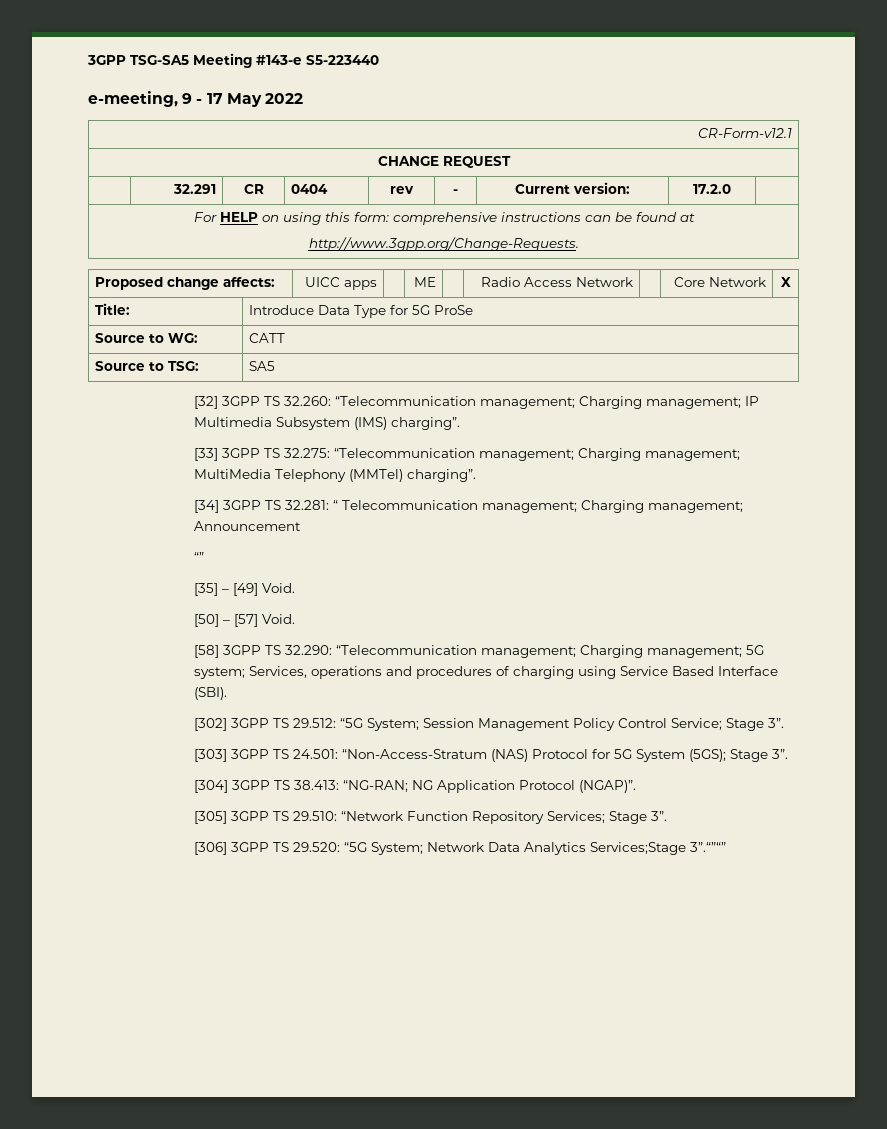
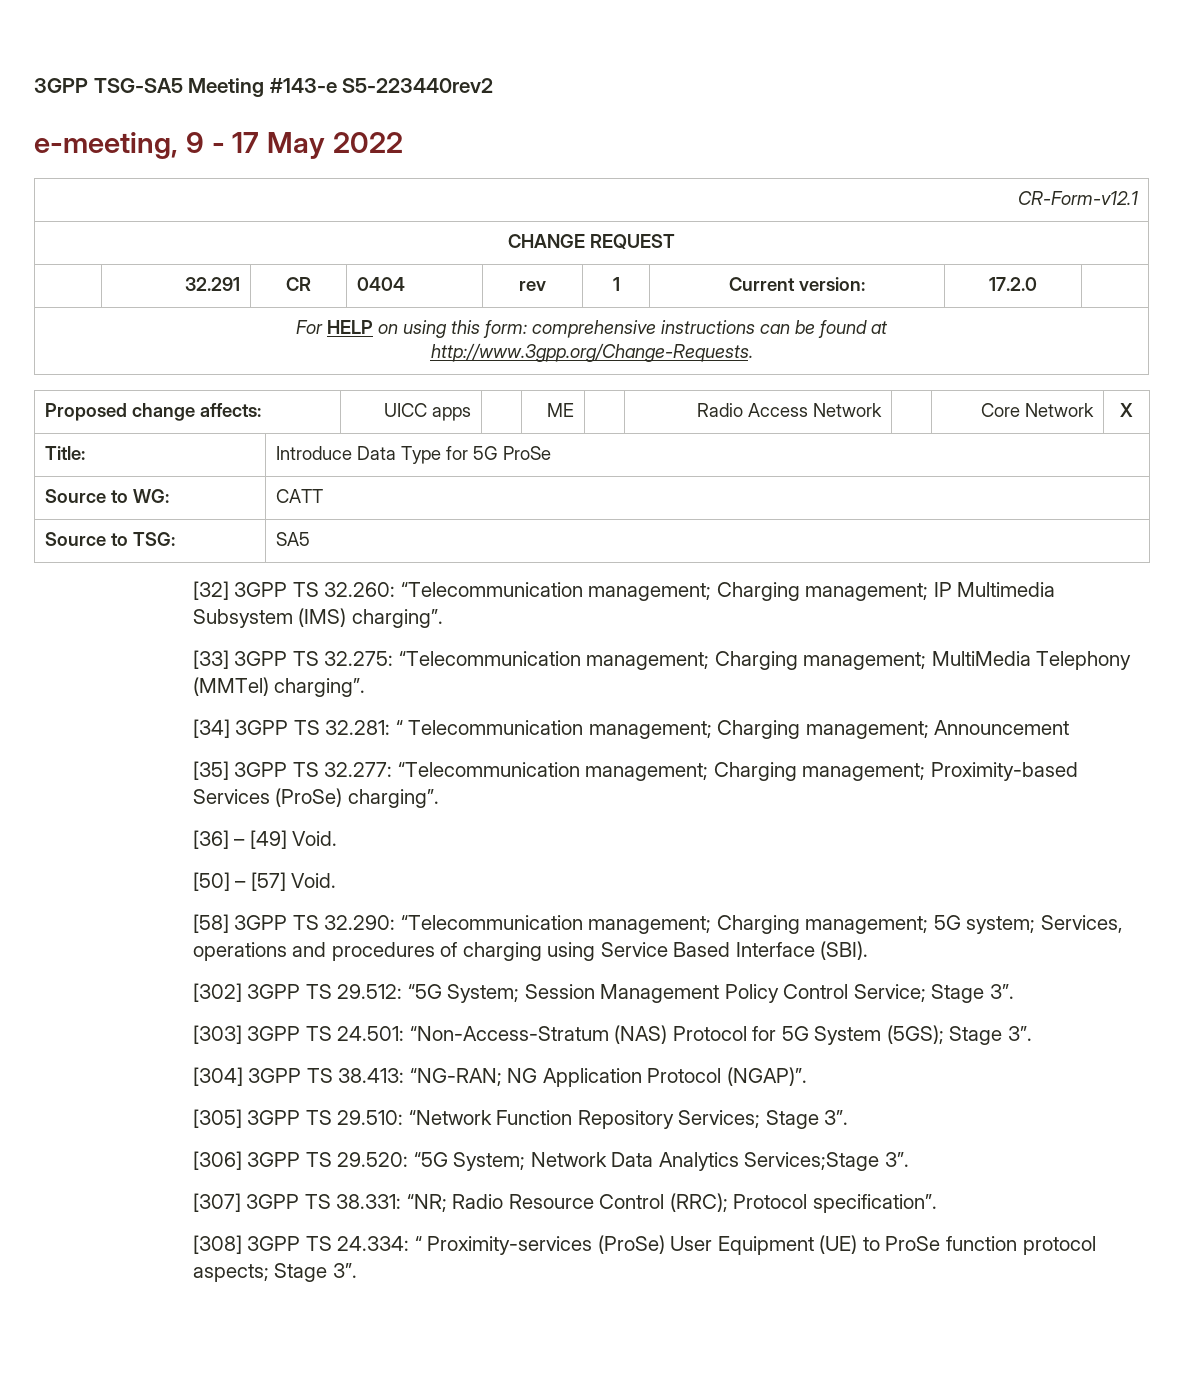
- 3GPP TSG-SA5 Meeting #143-e S5-223440
+ 3GPP TSG-SA5 Meeting #143-e S5-223440rev2
- | 32.291 | CR | 0404 | rev | - | Current version: | 17.2.0 |
+ | 32.291 | CR | 0404 | rev | 1 | Current version: | 17.2.0 |
- “”
- [35] – [49] Void.
+ [35] 3GPP TS 32.277: “Telecommunication management; Charging management; Proximity-based Services (ProSe) charging”.
+ [36] – [49] Void.
- [306] 3GPP TS 29.520: “5G System; Network Data Analytics Services;Stage 3”.“”“”
+ [306] 3GPP TS 29.520: “5G System; Network Data Analytics Services;Stage 3”.
+ [307] 3GPP TS 38.331: “NR; Radio Resource Control (RRC); Protocol specification”.
+ [308] 3GPP TS 24.334: “ Proximity-services (ProSe) User Equipment (UE) to ProSe function protocol aspects; Stage 3”.

